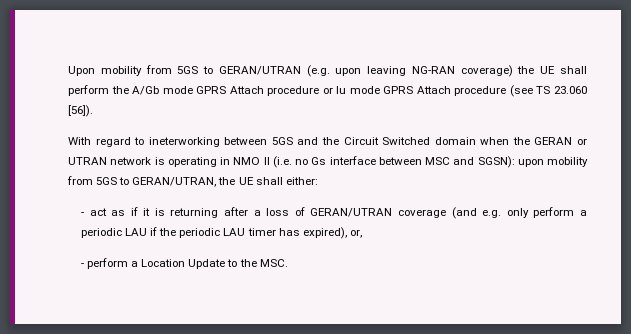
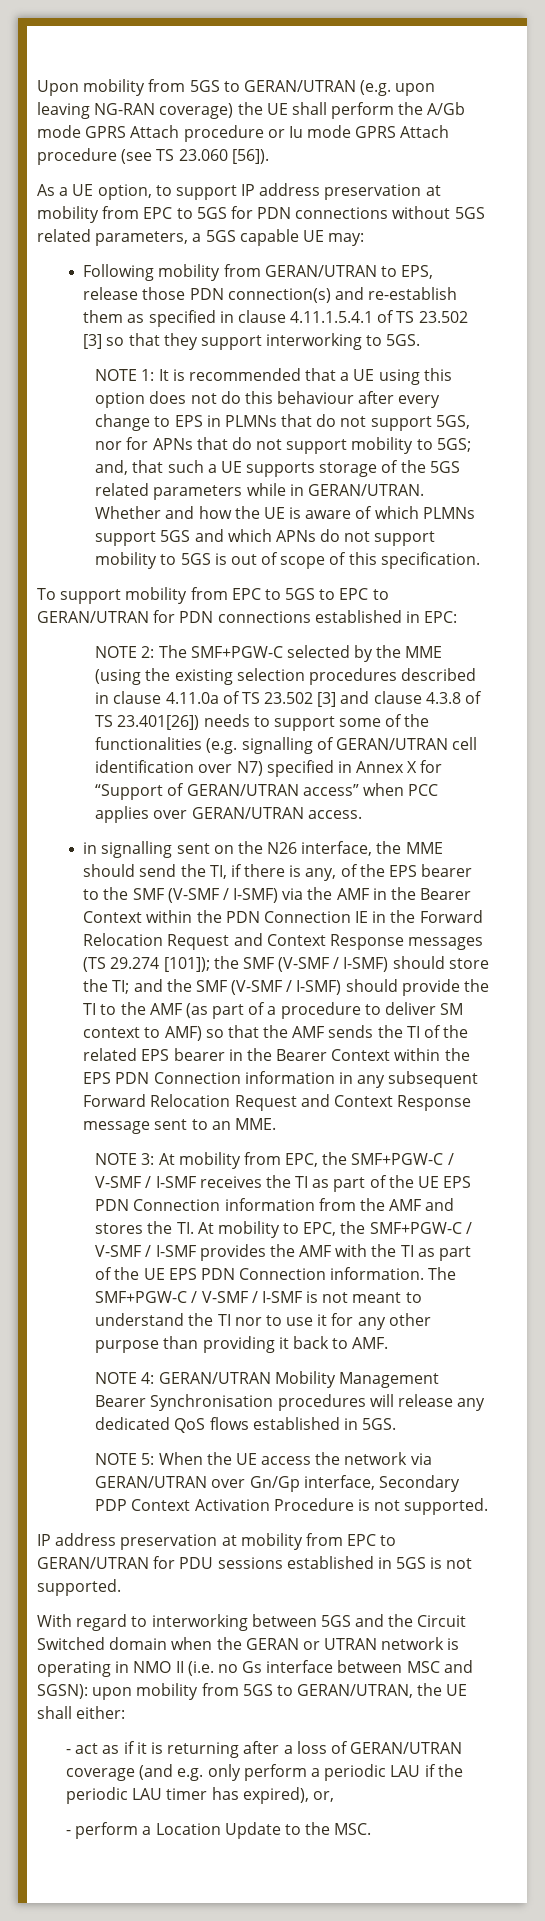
+ As a UE option, to support IP address preservation at mobility from EPC to 5GS for PDN connections without 5GS related parameters, a 5GS capable UE may:
+ Following mobility from GERAN/UTRAN to EPS, release those PDN connection(s) and re-establish them as specified in clause 4.11.1.5.4.1 of TS 23.502 [3] so that they support interworking to 5GS.
+ NOTE 1: It is recommended that a UE using this option does not do this behaviour after every change to EPS in PLMNs that do not support 5GS, nor for APNs that do not support mobility to 5GS; and, that such a UE supports storage of the 5GS related parameters while in GERAN/UTRAN. Whether and how the UE is aware of which PLMNs support 5GS and which APNs do not support mobility to 5GS is out of scope of this specification.
+ To support mobility from EPC to 5GS to EPC to GERAN/UTRAN for PDN connections established in EPC:
+ NOTE 2: The SMF+PGW-C selected by the MME (using the existing selection procedures described in clause 4.11.0a of TS 23.502 [3] and clause 4.3.8 of TS 23.401[26]) needs to support some of the functionalities (e.g. signalling of GERAN/UTRAN cell identification over N7) specified in Annex X for “Support of GERAN/UTRAN access” when PCC applies over GERAN/UTRAN access.
+ in signalling sent on the N26 interface, the MME should send the TI, if there is any, of the EPS bearer to the SMF (V-SMF / I-SMF) via the AMF in the Bearer Context within the PDN Connection IE in the Forward Relocation Request and Context Response messages (TS 29.274 [101]); the SMF (V-SMF / I-SMF) should store the TI; and the SMF (V-SMF / I-SMF) should provide the TI to the AMF (as part of a procedure to deliver SM context to AMF) so that the AMF sends the TI of the related EPS bearer in the Bearer Context within the EPS PDN Connection information in any subsequent Forward Relocation Request and Context Response message sent to an MME.
+ NOTE 3: At mobility from EPC, the SMF+PGW-C / V-SMF / I-SMF receives the TI as part of the UE EPS PDN Connection information from the AMF and stores the TI. At mobility to EPC, the SMF+PGW-C / V-SMF / I-SMF provides the AMF with the TI as part of the UE EPS PDN Connection information. The SMF+PGW-C / V-SMF / I-SMF is not meant to understand the TI nor to use it for any other purpose than providing it back to AMF.
+ NOTE 4: GERAN/UTRAN Mobility Management Bearer Synchronisation procedures will release any dedicated QoS flows established in 5GS.
+ NOTE 5: When the UE access the network via GERAN/UTRAN over Gn/Gp interface, Secondary PDP Context Activation Procedure is not supported.
+ IP address preservation at mobility from EPC to GERAN/UTRAN for PDU sessions established in 5GS is not supported.
- With regard to ineterworking between 5GS and the Circuit Switched domain when the GERAN or UTRAN network is operating in NMO II (i.e. no Gs interface between MSC and SGSN): upon mobility from 5GS to GERAN/UTRAN, the UE shall either:
+ With regard to interworking between 5GS and the Circuit Switched domain when the GERAN or UTRAN network is operating in NMO II (i.e. no Gs interface between MSC and SGSN): upon mobility from 5GS to GERAN/UTRAN, the UE shall either:

